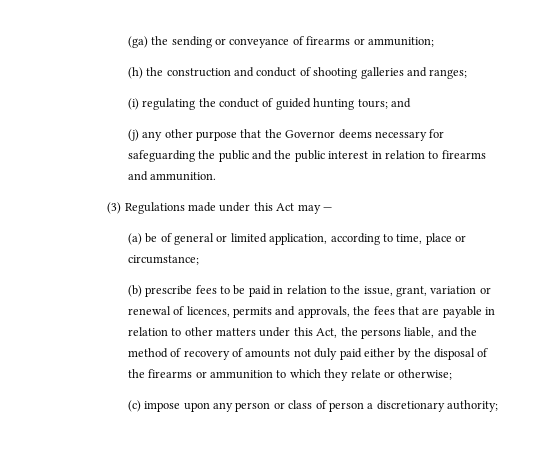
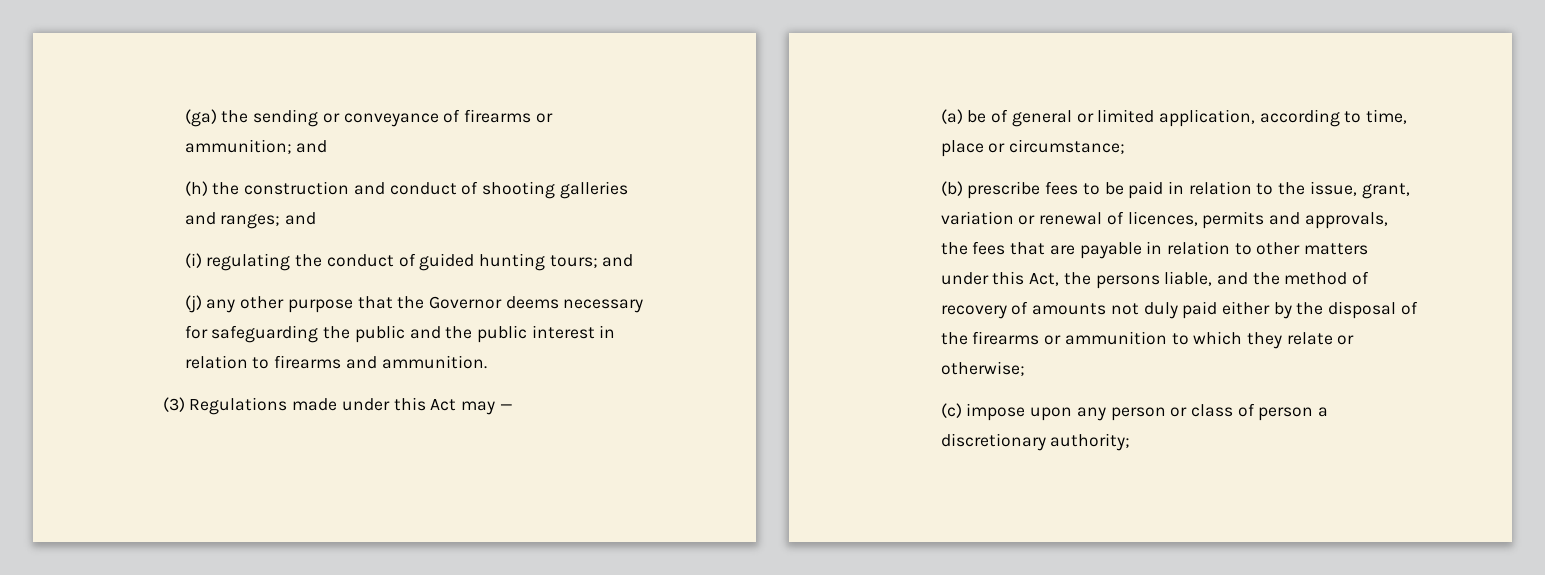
- (ga) the sending or conveyance of firearms or ammunition;
+ (ga) the sending or conveyance of firearms or ammunition; and
- (h) the construction and conduct of shooting galleries and ranges;
+ (h) the construction and conduct of shooting galleries and ranges; and

